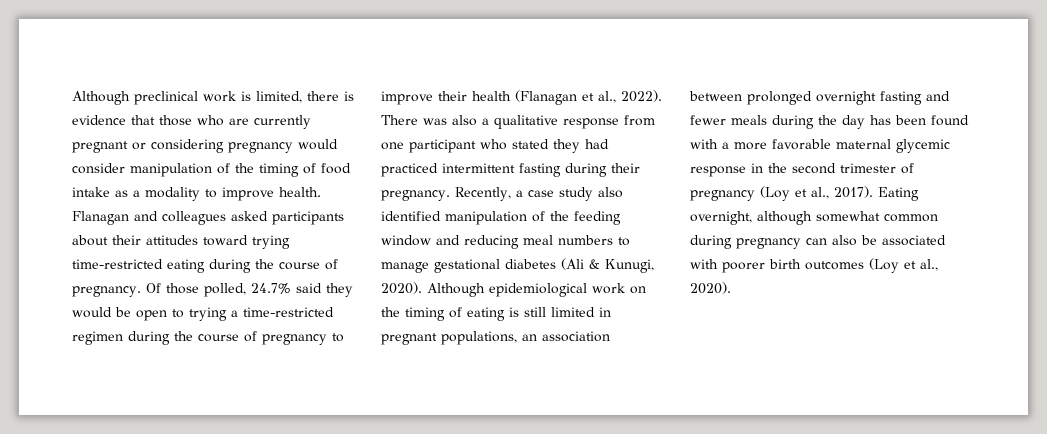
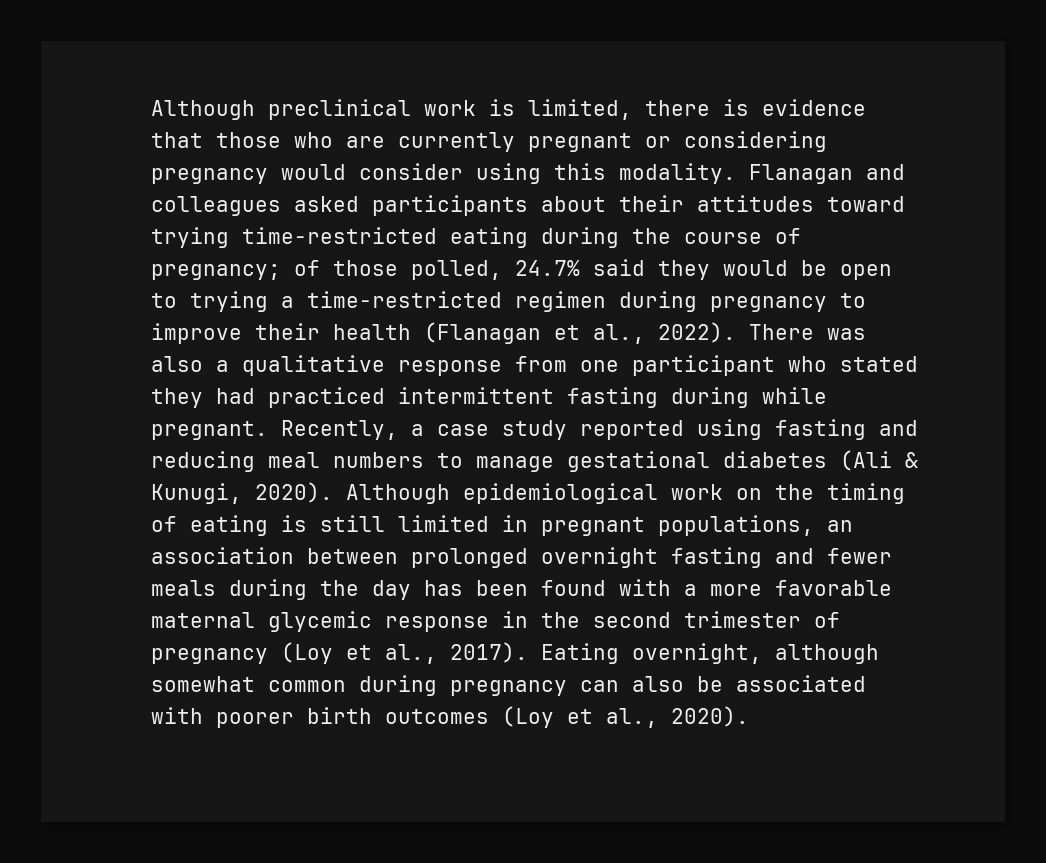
- Although preclinical work is limited, there is evidence that those who are currently pregnant or considering pregnancy would consider manipulation of the timing of food intake as a modality to improve health.
+ Although preclinical work is limited, there is evidence that those who are currently pregnant or considering pregnancy would consider using this modality.
- Flanagan and colleagues asked participants about their attitudes toward trying time-restricted eating during the course of pregnancy. Of those polled, 24.7% said they would be open to trying a time-restricted regimen during the course of pregnancy to improve their health (Flanagan et al., 2022).
+ Flanagan and colleagues asked participants about their attitudes toward trying time-restricted eating during the course of pregnancy; of those polled, 24.7% said they would be open to trying a time-restricted regimen during pregnancy to improve their health (Flanagan et al., 2022).
- There was also a qualitative response from one participant who stated they had practiced intermittent fasting during their pregnancy.
+ There was also a qualitative response from one participant who stated they had practiced intermittent fasting during while pregnant.
- Recently, a case study also identified manipulation of the feeding window and reducing meal numbers to manage gestational diabetes (Ali & Kunugi, 2020).
+ Recently, a case study reported using fasting and reducing meal numbers to manage gestational diabetes (Ali & Kunugi, 2020).

